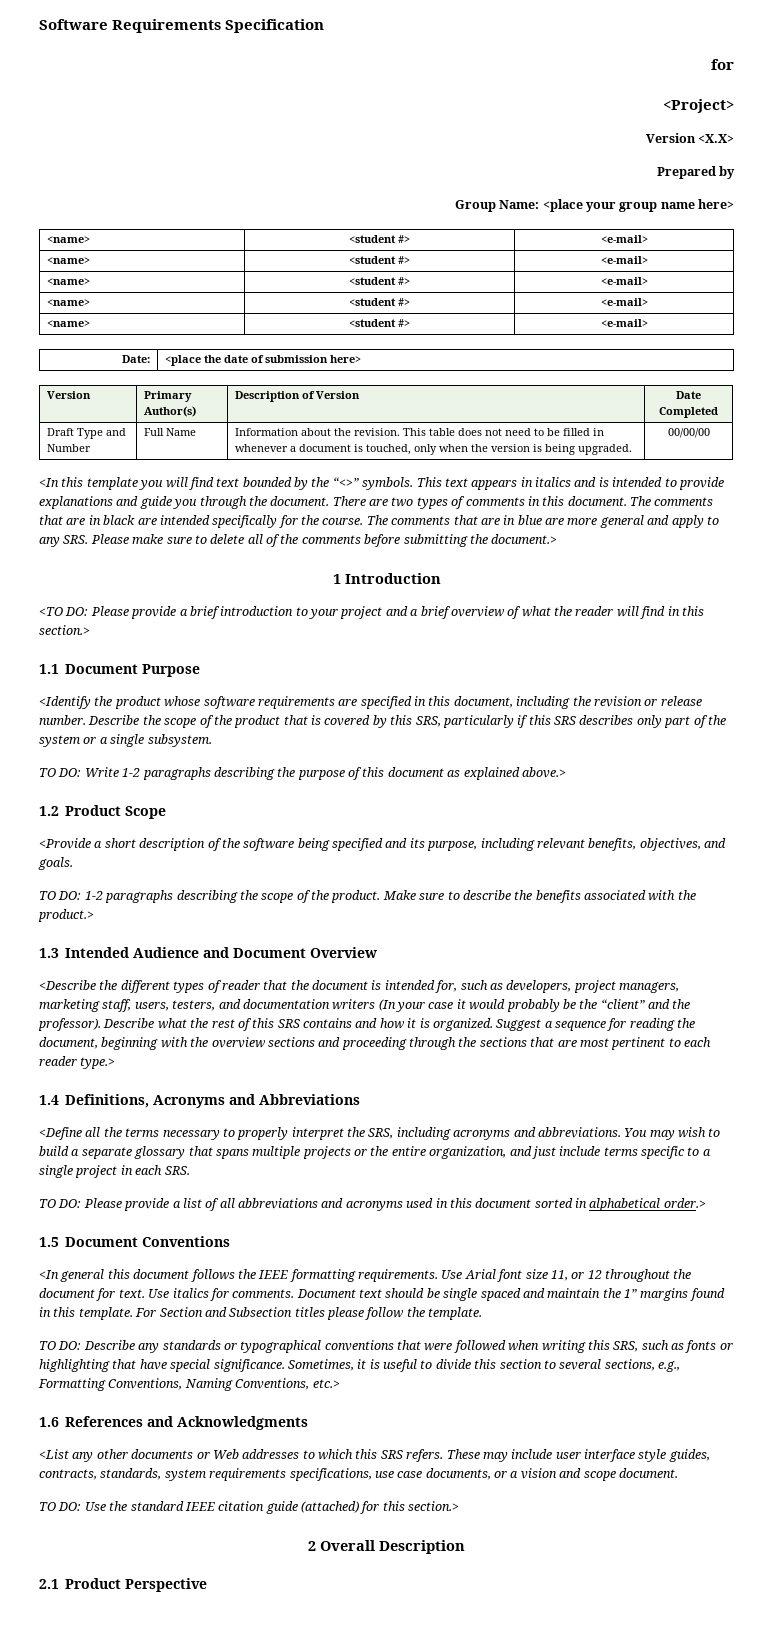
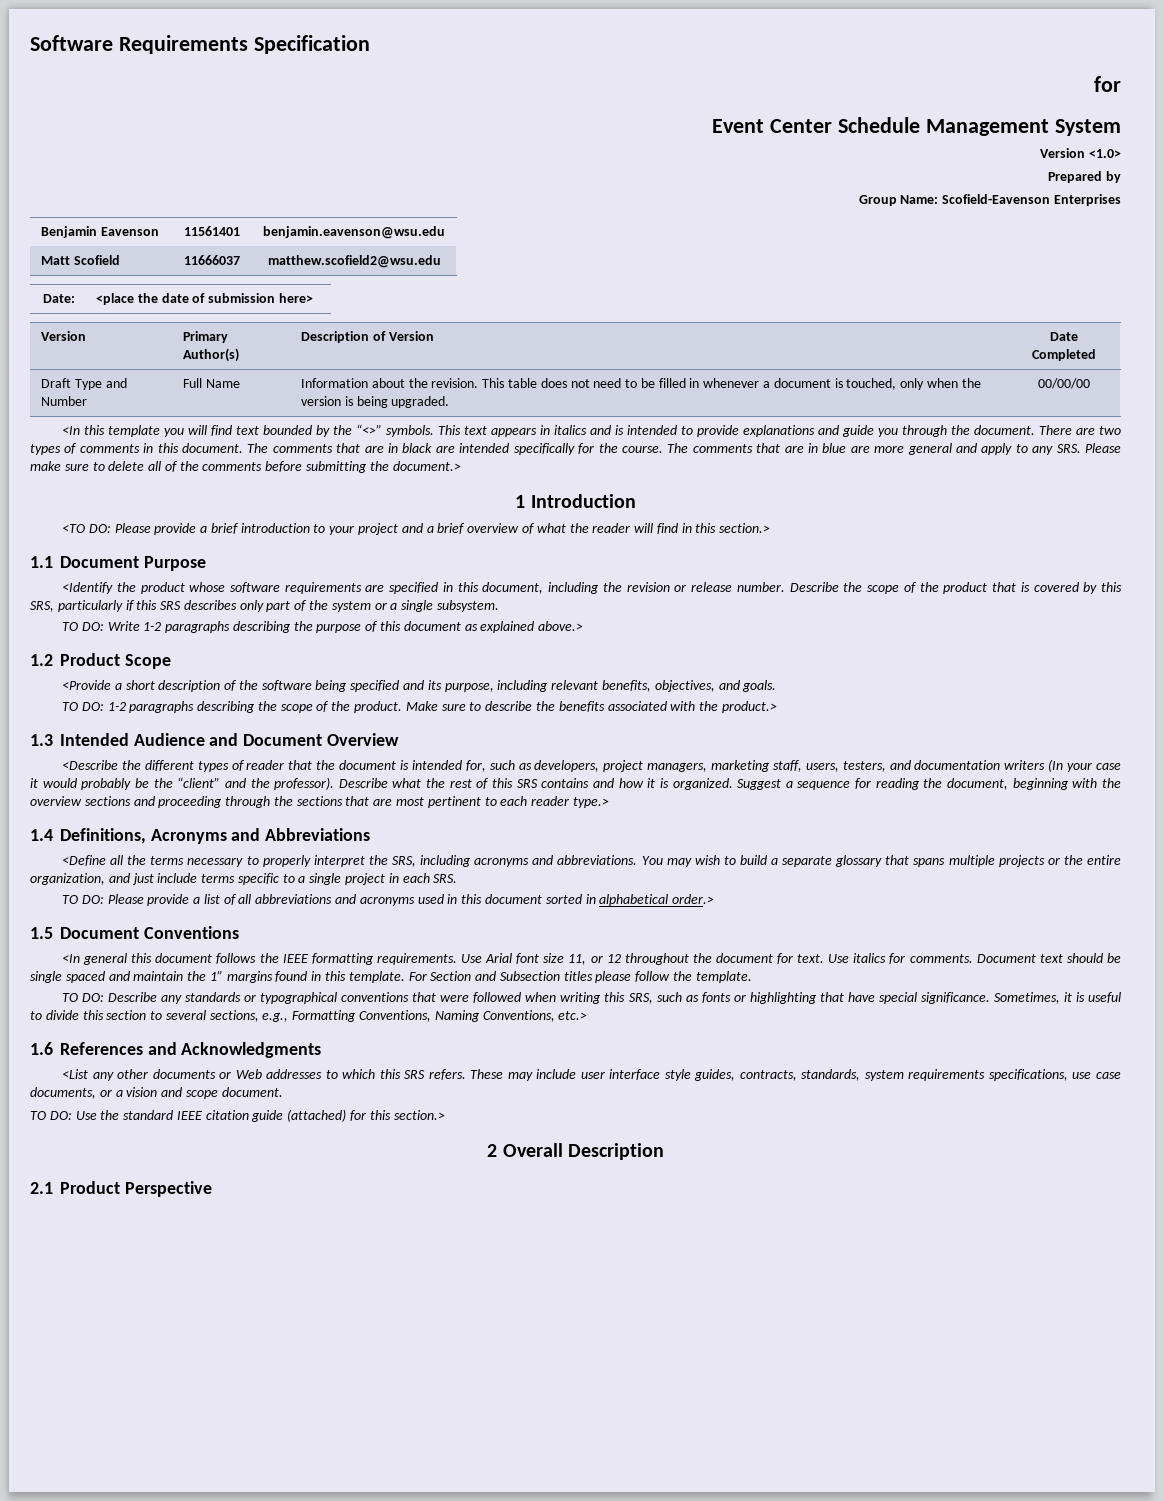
- <Project>
- Version <X.X>
+ Event Center Schedule Management System
+ Version <1.0>
- Group Name: <place your group name here>
- <name> | <student #> | <e-mail>
- <name> | <student #> | <e-mail>
- <name> | <student #> | <e-mail>
- <name> | <student #> | <e-mail>
- <name> | <student #> | <e-mail>
+ Group Name: Scofield-Eavenson Enterprises
+ Benjamin Eavenson | 11561401 | benjamin.eavenson@wsu.edu
+ Matt Scofield | 11666037 | matthew.scofield2@wsu.edu

